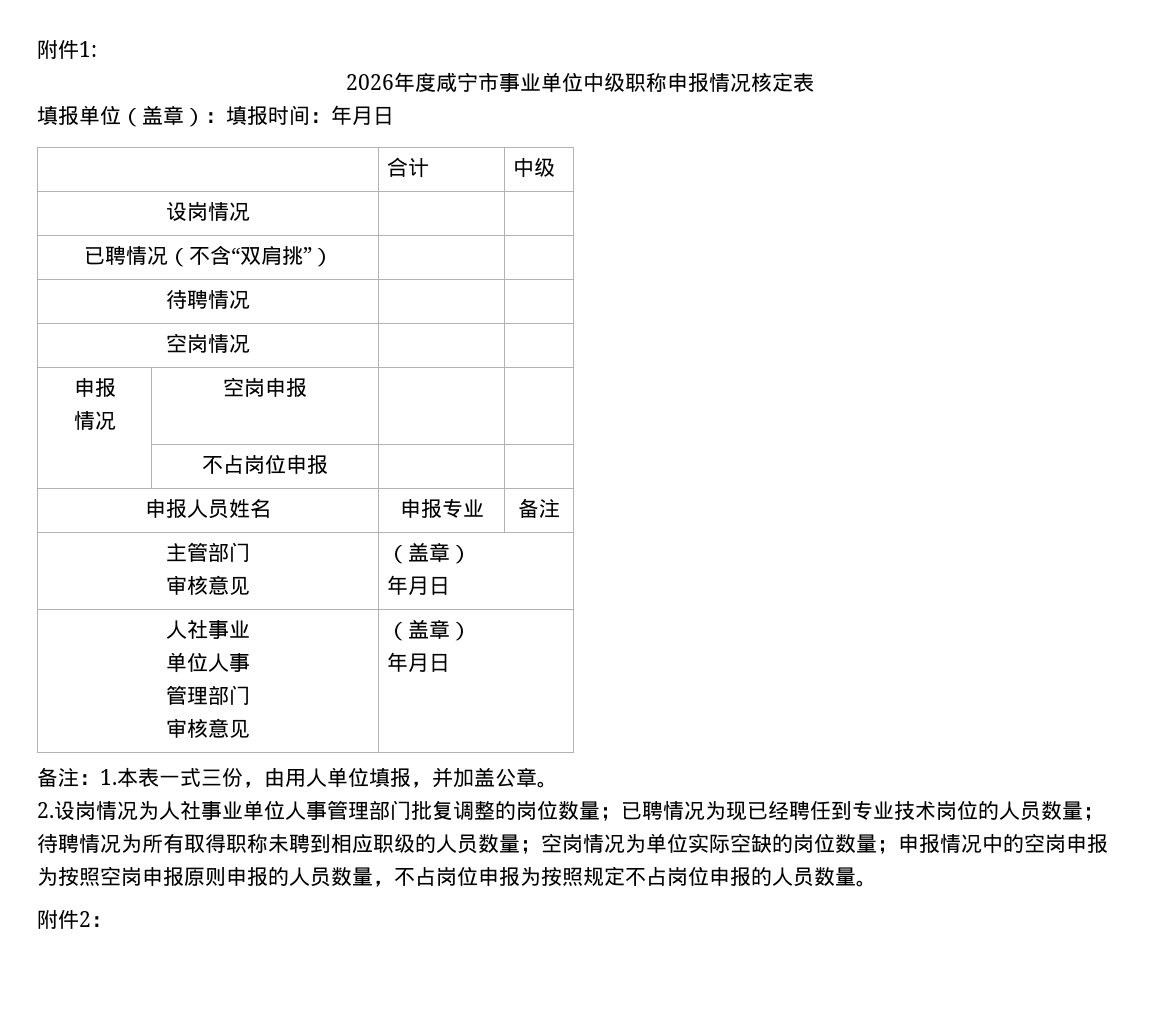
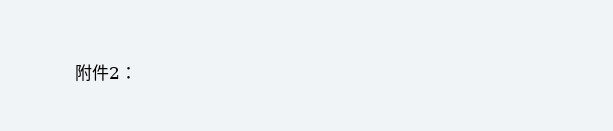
- 附件1:
- 2026年度咸宁市事业单位中级职称申报情况核定表
- 填报单位（盖章）：填报时间：年月日
- | 合计 | 中级
- 设岗情况 | |
- 已聘情况（不含“双肩挑”） | |
- 待聘情况 | |
- 空岗情况 | |
- 申报
- 情况 | 空岗申报 | |
- | 不占岗位申报 | |
- 申报人员姓名 | 申报专业 | 备注
- 主管部门
- 审核意见 | （盖章）
- 年月日
- 人社事业
- 单位人事
- 管理部门
- 审核意见 | （盖章）
- 年月日
- 备注：1.本表一式三份，由用人单位填报，并加盖公章。
- 2.设岗情况为人社事业单位人事管理部门批复调整的岗位数量；已聘情况为现已经聘任到专业技术岗位的人员数量；待聘情况为所有取得职称未聘到相应职级的人员数量；空岗情况为单位实际空缺的岗位数量；申报情况中的空岗申报为按照空岗申报原则申报的人员数量，不占岗位申报为按照规定不占岗位申报的人员数量。

